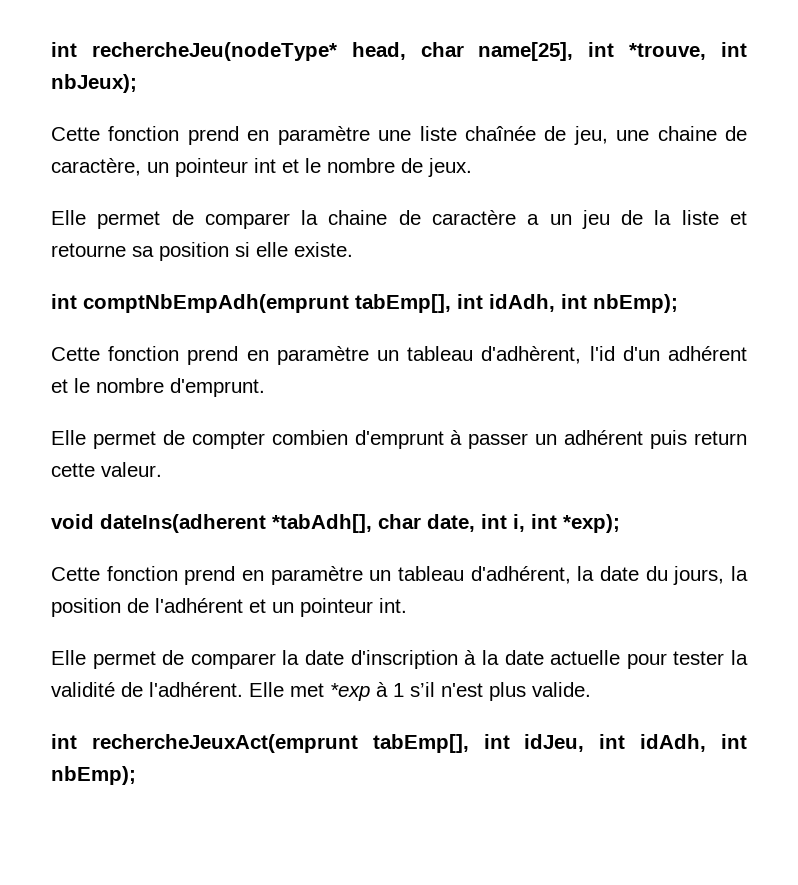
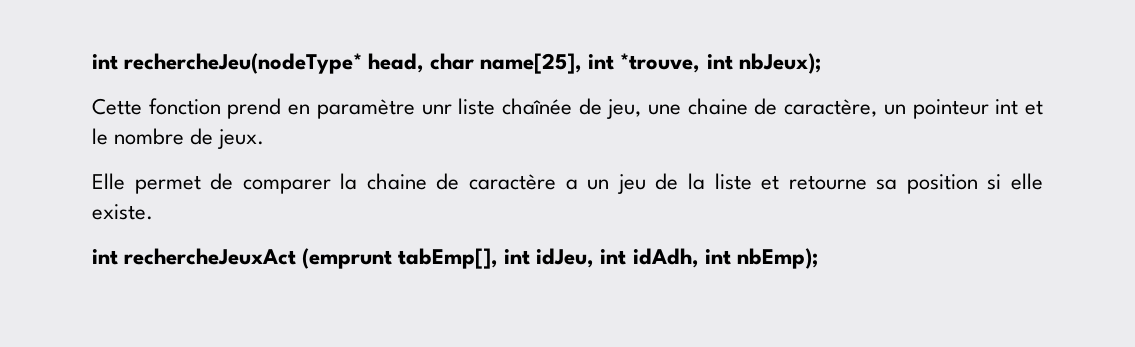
- Cette fonction prend en paramètre une liste chaînée de jeu, une chaine de caractère, un pointeur int et le nombre de jeux.
+ Cette fonction prend en paramètre unr liste chaînée de jeu, une chaine de caractère, un pointeur int et le nombre de jeux.
- int comptNbEmpAdh(emprunt tabEmp[], int idAdh, int nbEmp);
- Cette fonction prend en paramètre un tableau d'adhèrent, l'id d'un adhérent et le nombre d'emprunt.
- Elle permet de compter combien d'emprunt à passer un adhérent puis return cette valeur.
- void dateIns(adherent *tabAdh[], char date, int i, int *exp);
- Cette fonction prend en paramètre un tableau d'adhérent, la date du jours, la position de l'adhérent et un pointeur int.
- Elle permet de comparer la date d'inscription à la date actuelle pour tester la validité de l'adhérent. Elle met *exp à 1 s’il n'est plus valide.
- int rechercheJeuxAct(emprunt tabEmp[], int idJeu, int idAdh, int nbEmp);
+ int rechercheJeuxAct (emprunt tabEmp[], int idJeu, int idAdh, int nbEmp);

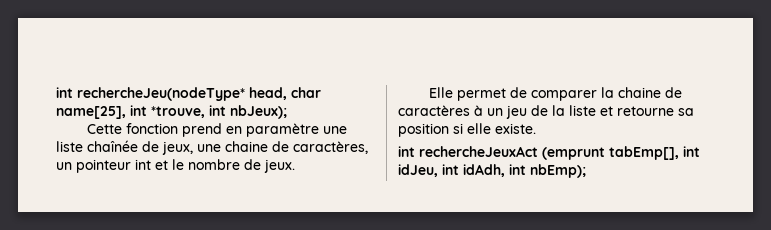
- Cette fonction prend en paramètre unr liste chaînée de jeu, une chaine de caractère, un pointeur int et le nombre de jeux.
+ Cette fonction prend en paramètre une liste chaînée de jeux, une chaine de caractères, un pointeur int et le nombre de jeux.
- Elle permet de comparer la chaine de caractère a un jeu de la liste et retourne sa position si elle existe.
+ Elle permet de comparer la chaine de caractères à un jeu de la liste et retourne sa position si elle existe.

